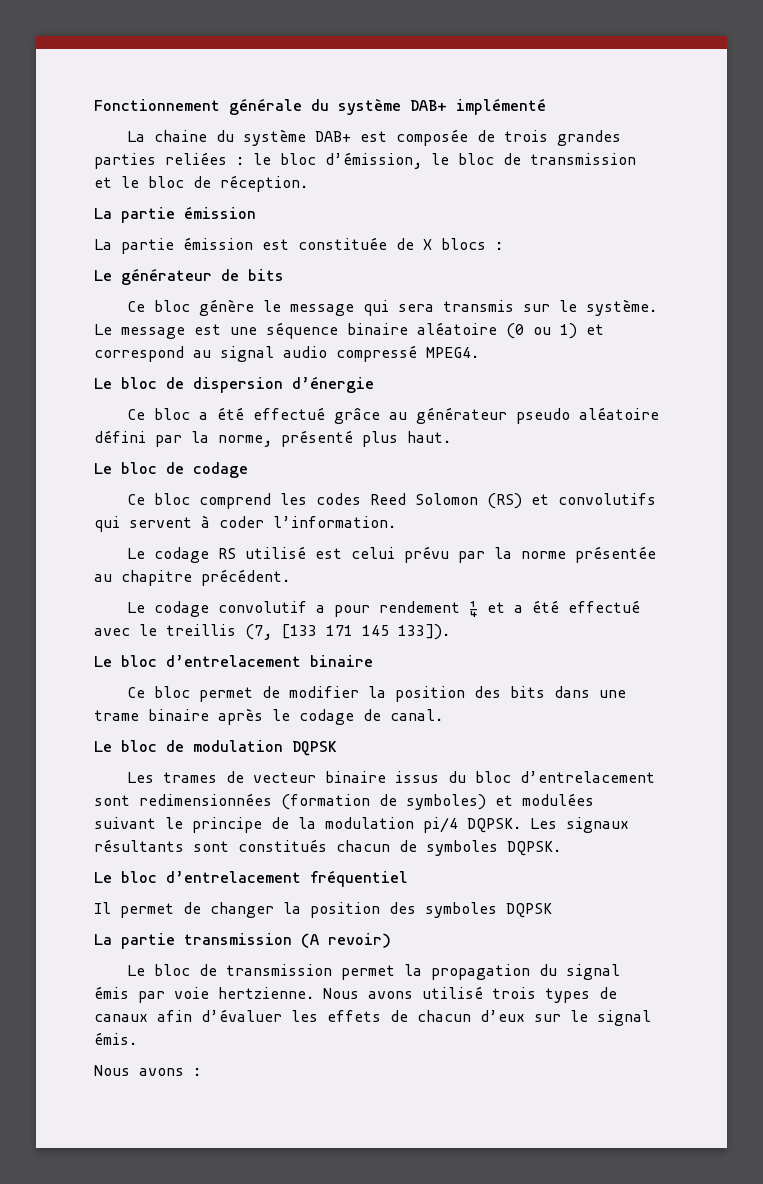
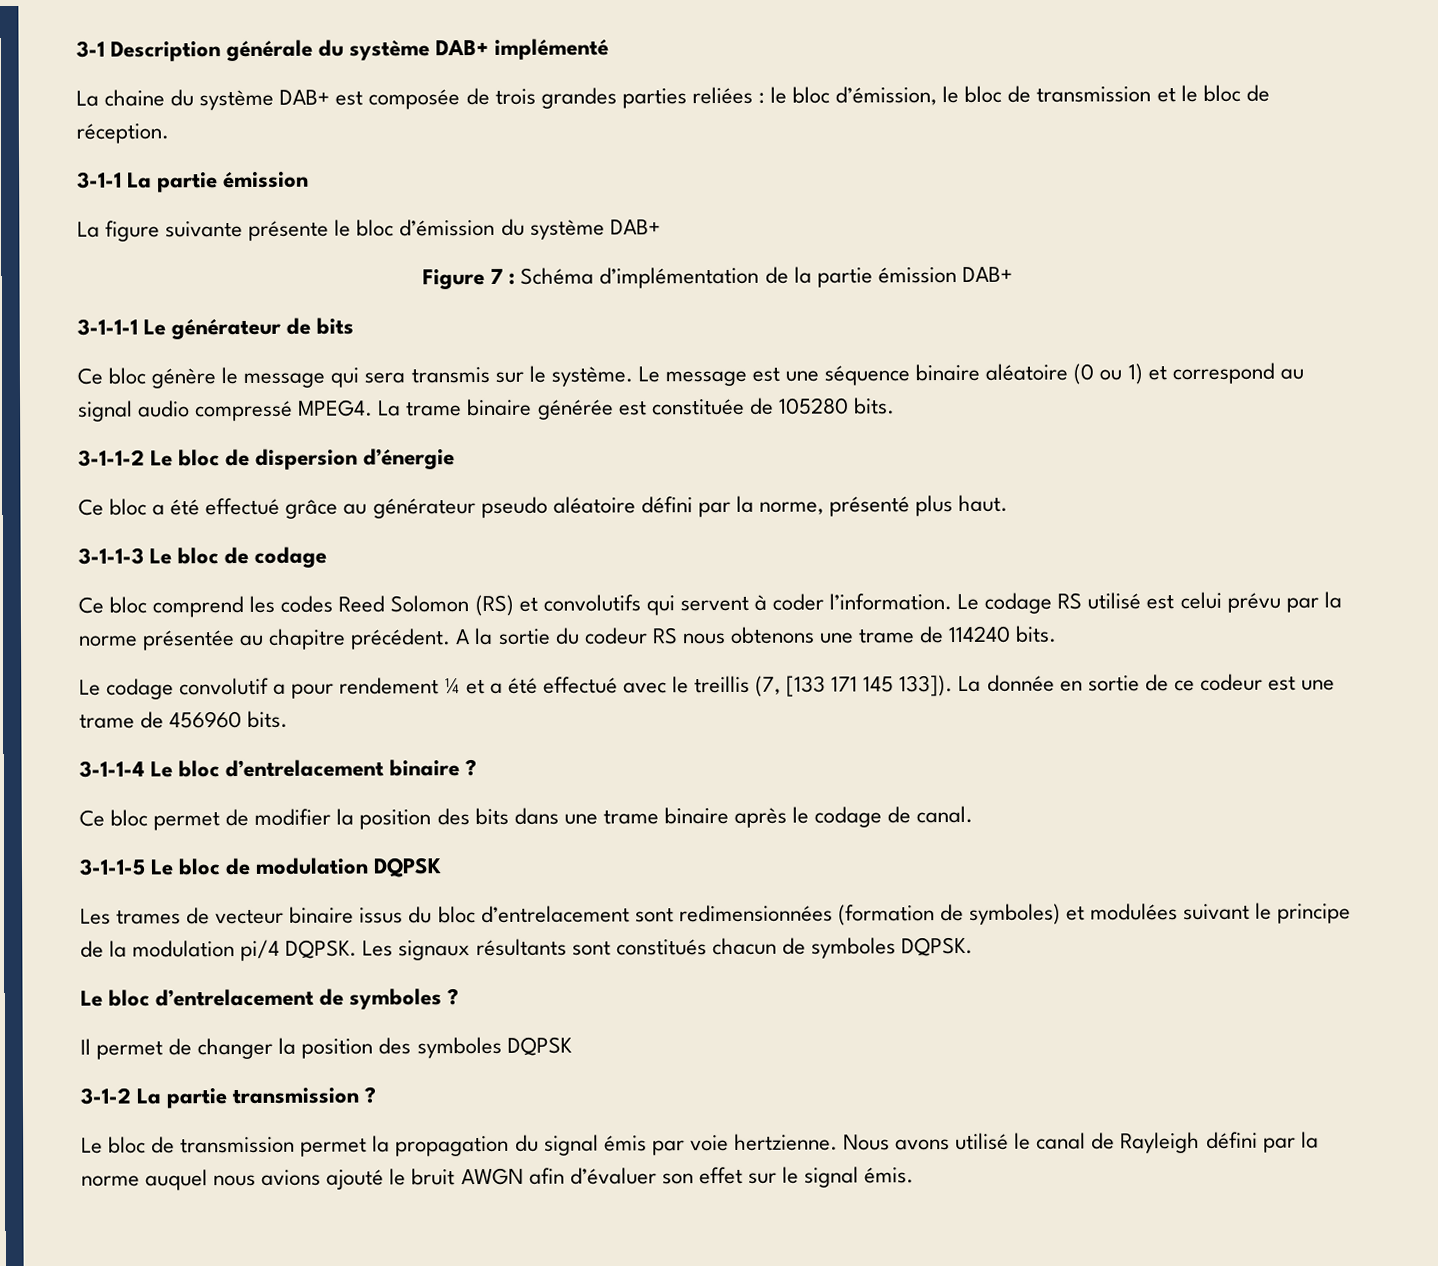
- Fonctionnement générale du système DAB+ implémenté
+ 3-1 Description générale du système DAB+ implémenté
  La chaine du système DAB+ est composée de trois grandes parties reliées : le bloc d’émission, le bloc de transmission et le bloc de réception.
- La partie émission
+ 3-1-1 La partie émission
- La partie émission est constituée de X blocs :
- Le générateur de bits
+ La figure suivante présente le bloc d’émission du système DAB+
+ Figure 7 : Schéma d’implémentation de la partie émission DAB+
+ 3-1-1-1 Le générateur de bits
- Le message est une séquence binaire aléatoire (0 ou 1) et correspond au signal audio compressé MPEG4.
- Le bloc de dispersion d’énergie
+ Le message est une séquence binaire aléatoire (0 ou 1) et correspond au signal audio compressé MPEG4. La trame binaire générée est constituée de 105280 bits.
+ 3-1-1-2 Le bloc de dispersion d’énergie
- Le bloc de codage
+ 3-1-1-3 Le bloc de codage
- Ce bloc comprend les codes Reed Solomon (RS) et convolutifs qui servent à coder l’information.
- Le codage RS utilisé est celui prévu par la norme présentée au chapitre précédent.
+ Ce bloc comprend les codes Reed Solomon (RS) et convolutifs qui servent à coder l’information. Le codage RS utilisé est celui prévu par la norme présentée au chapitre précédent. A la sortie du codeur RS nous obtenons une trame de 114240 bits.
- Le codage convolutif a pour rendement ¼ et a été effectué avec le treillis (7, [133 171 145 133]).
- Le bloc d’entrelacement binaire
+ Le codage convolutif a pour rendement ¼ et a été effectué avec le treillis (7, [133 171 145 133]). La donnée en sortie de ce codeur est une trame de 456960 bits.
+ 3-1-1-4 Le bloc d’entrelacement binaire ?
- Le bloc de modulation DQPSK
+ 3-1-1-5 Le bloc de modulation DQPSK
- Le bloc d’entrelacement fréquentiel
+ Le bloc d’entrelacement de symboles ?
- La partie transmission (A revoir)
+ 3-1-2 La partie transmission ?
- Nous avons utilisé trois types de canaux afin d’évaluer les effets de chacun d’eux sur le signal émis.
+ Nous avons utilisé le canal de Rayleigh défini par la norme auquel nous avions ajouté le bruit AWGN afin d’évaluer son effet sur le signal émis.
- Nous avons :

